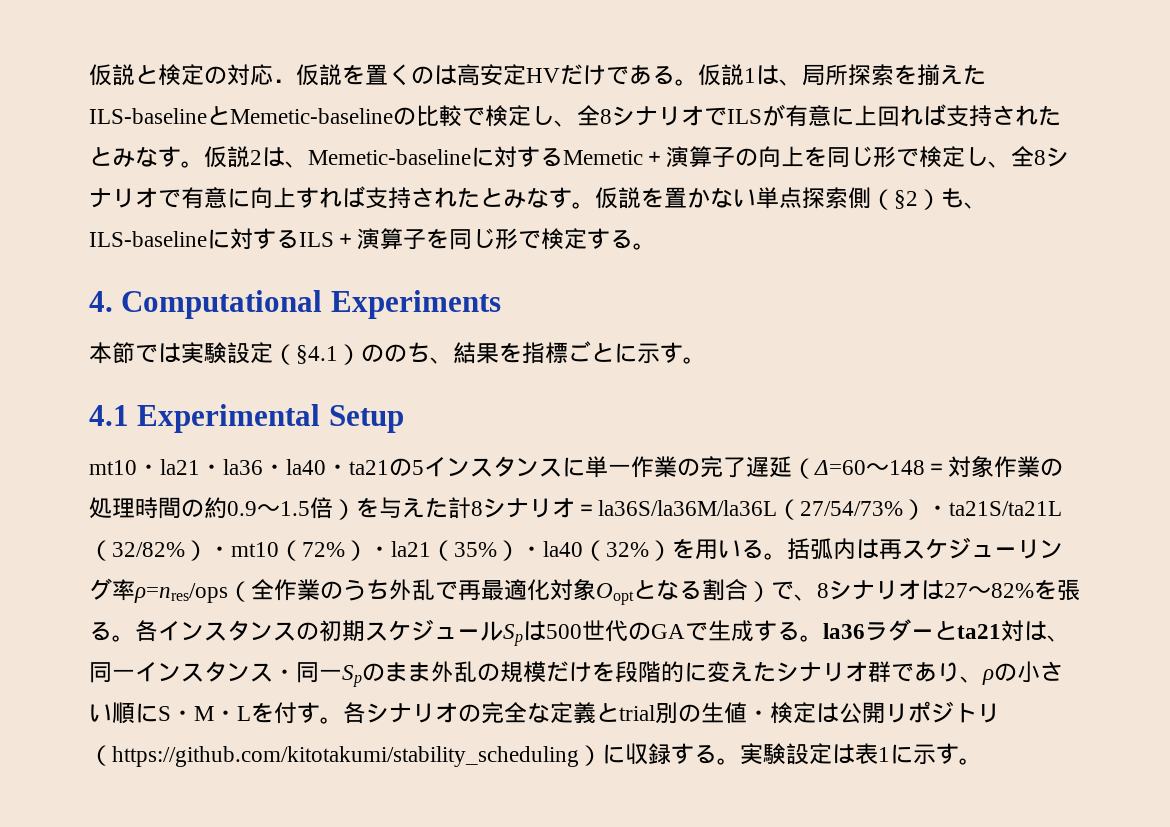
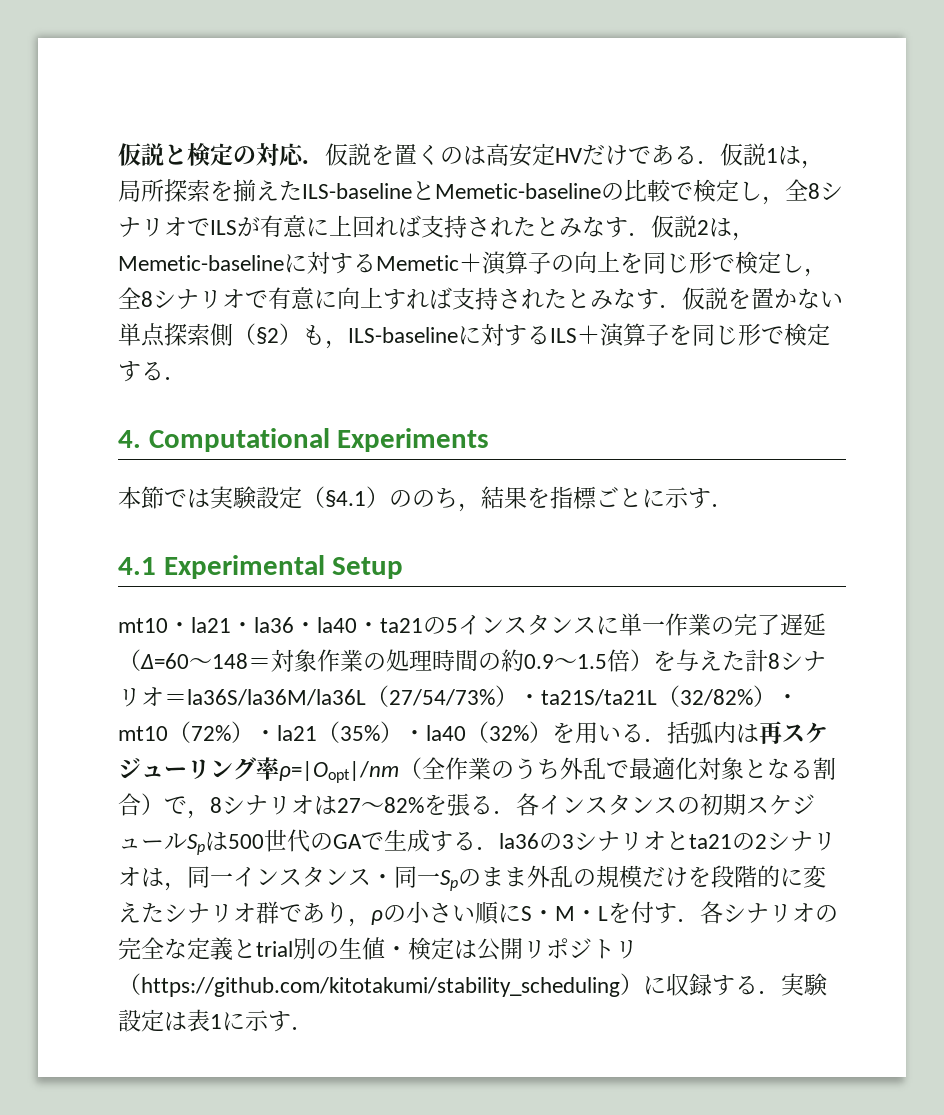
- 仮説と検定の対応．仮説を置くのは高安定HVだけである。仮説1は、局所探索を揃えたILS-baselineとMemetic-baselineの比較で検定し、全8シナリオでILSが有意に上回れば支持されたとみなす。仮説2は、Memetic-baselineに対するMemetic＋演算子の向上を同じ形で検定し、全8シナリオで有意に向上すれば支持されたとみなす。仮説を置かない単点探索側（§2）も、ILS-baselineに対するILS＋演算子を同じ形で検定する。
+ 仮説と検定の対応．仮説を置くのは高安定HVだけである．仮説1は，局所探索を揃えたILS-baselineとMemetic-baselineの比較で検定し，全8シナリオでILSが有意に上回れば支持されたとみなす．仮説2は，Memetic-baselineに対するMemetic＋演算子の向上を同じ形で検定し，全8シナリオで有意に向上すれば支持されたとみなす．仮説を置かない単点探索側（§2）も，ILS-baselineに対するILS＋演算子を同じ形で検定する．
- 本節では実験設定（§4.1）ののち、結果を指標ごとに示す。
+ 本節では実験設定（§4.1）ののち，結果を指標ごとに示す．
- mt10・la21・la36・la40・ta21の5インスタンスに単一作業の完了遅延（Δ=60〜148＝対象作業の処理時間の約0.9〜1.5倍）を与えた計8シナリオ＝la36S/la36M/la36L（27/54/73%）・ta21S/ta21L（32/82%）・mt10（72%）・la21（35%）・la40（32%）を用いる。括弧内は再スケジューリング率ρ=nres/ops（全作業のうち外乱で再最適化対象Ooptとなる割合）で、8シナリオは27〜82%を張る。各インスタンスの初期スケジュールSpは500世代のGAで生成する。la36ラダーとta21対は、同一インスタンス・同一Spのまま外乱の規模だけを段階的に変えたシナリオ群であり、ρの小さい順にS・M・Lを付す。各シナリオの完全な定義とtrial別の生値・検定は公開リポジトリ（https://github.com/kitotakumi/stability_scheduling）に収録する。実験設定は表1に示す。
+ mt10・la21・la36・la40・ta21の5インスタンスに単一作業の完了遅延（Δ=60〜148＝対象作業の処理時間の約0.9〜1.5倍）を与えた計8シナリオ＝la36S/la36M/la36L（27/54/73%）・ta21S/ta21L（32/82%）・mt10（72%）・la21（35%）・la40（32%）を用いる．括弧内は再スケジューリング率ρ=|Oopt|/nm（全作業のうち外乱で最適化対象となる割合）で，8シナリオは27〜82%を張る．各インスタンスの初期スケジュールSpは500世代のGAで生成する．la36の3シナリオとta21の2シナリオは，同一インスタンス・同一Spのまま外乱の規模だけを段階的に変えたシナリオ群であり，ρの小さい順にS・M・Lを付す．各シナリオの完全な定義とtrial別の生値・検定は公開リポジトリ（https://github.com/kitotakumi/stability_scheduling）に収録する．実験設定は表1に示す．

